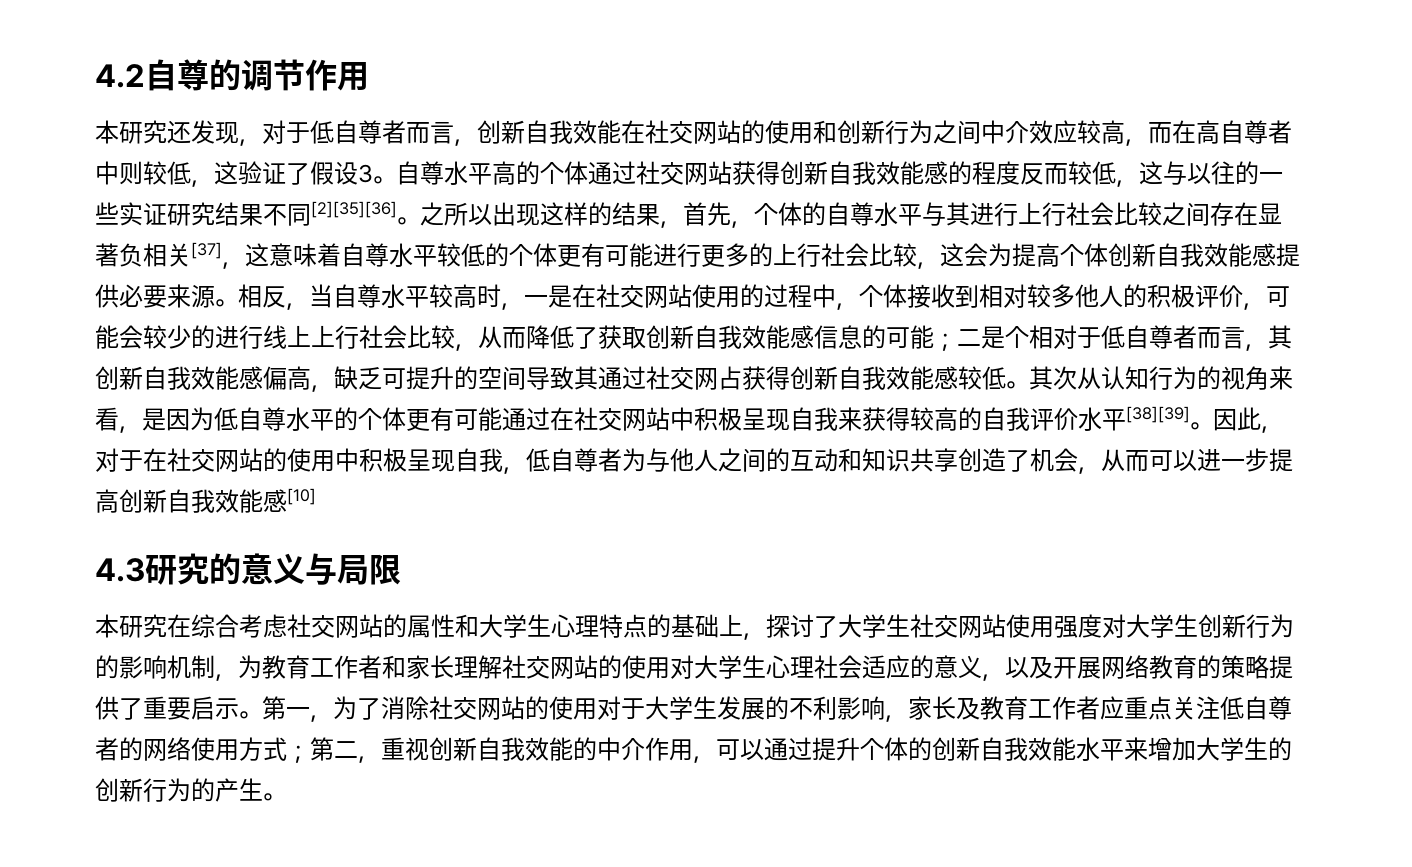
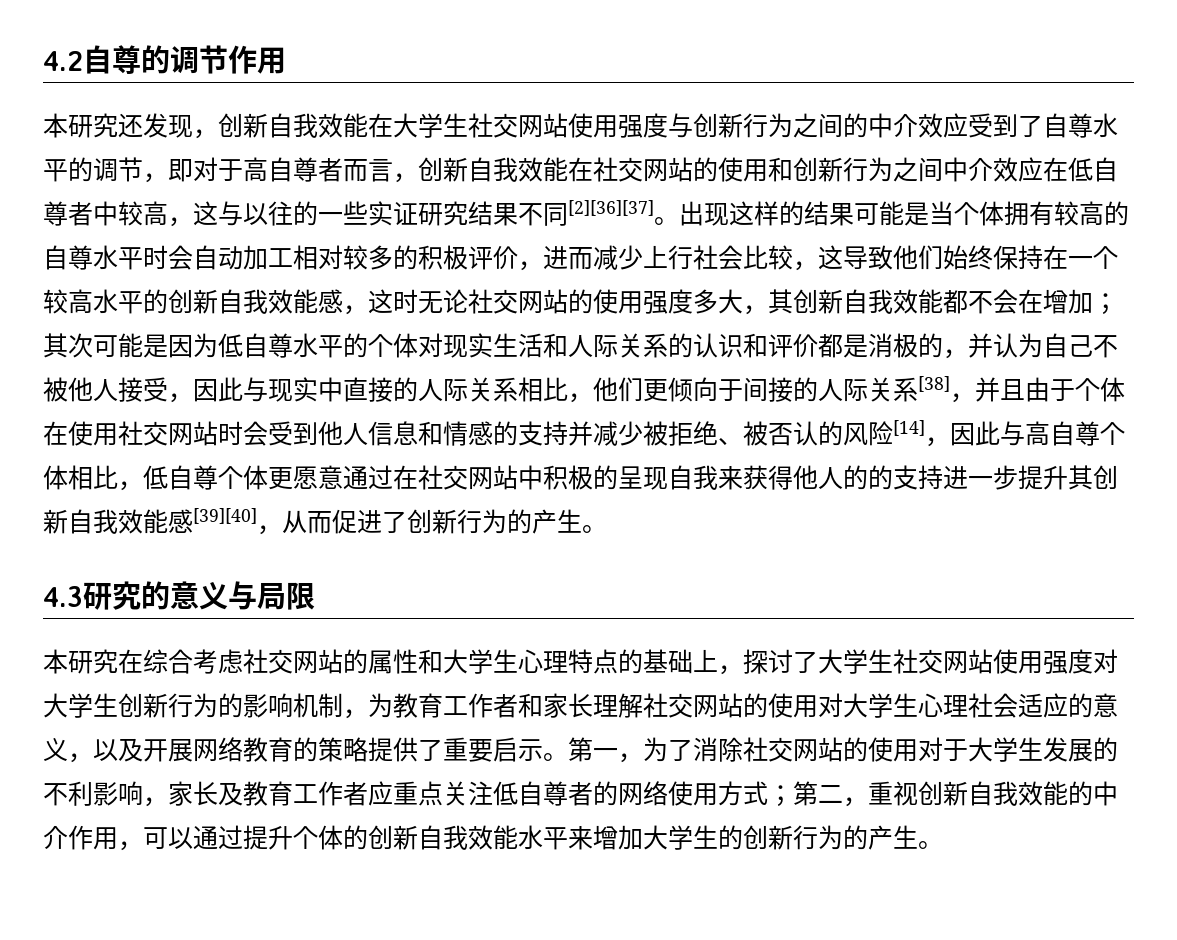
- 本研究还发现，对于低自尊者而言，创新自我效能在社交网站的使用和创新行为之间中介效应较高，而在高自尊者中则较低，这验证了假设3。自尊水平高的个体通过社交网站获得创新自我效能感的程度反而较低，这与以往的一些实证研究结果不同[2][35][36]。之所以出现这样的结果，首先，个体的自尊水平与其进行上行社会比较之间存在显著负相关[37]，这意味着自尊水平较低的个体更有可能进行更多的上行社会比较，这会为提高个体创新自我效能感提供必要来源。相反，当自尊水平较高时，一是在社交网站使用的过程中，个体接收到相对较多他人的积极评价，可能会较少的进行线上上行社会比较，从而降低了获取创新自我效能感信息的可能；二是个相对于低自尊者而言，其创新自我效能感偏高，缺乏可提升的空间导致其通过社交网占获得创新自我效能感较低。其次从认知行为的视角来看，是因为低自尊水平的个体更有可能通过在社交网站中积极呈现自我来获得较高的自我评价水平[38][39]。因此，对于在社交网站的使用中积极呈现自我，低自尊者为与他人之间的互动和知识共享创造了机会，从而可以进一步提高创新自我效能感[10]
+ 本研究还发现，创新自我效能在大学生社交网站使用强度与创新行为之间的中介效应受到了自尊水平的调节，即对于高自尊者而言，创新自我效能在社交网站的使用和创新行为之间中介效应在低自尊者中较高，这与以往的一些实证研究结果不同[2][36][37]。出现这样的结果可能是当个体拥有较高的自尊水平时会自动加工相对较多的积极评价，进而减少上行社会比较，这导致他们始终保持在一个较高水平的创新自我效能感，这时无论社交网站的使用强度多大，其创新自我效能都不会在增加；其次可能是因为低自尊水平的个体对现实生活和人际关系的认识和评价都是消极的，并认为自己不被他人接受，因此与现实中直接的人际关系相比，他们更倾向于间接的人际关系[38]，并且由于个体在使用社交网站时会受到他人信息和情感的支持并减少被拒绝、被否认的风险[14]，因此与高自尊个体相比，低自尊个体更愿意通过在社交网站中积极的呈现自我来获得他人的的支持进一步提升其创新自我效能感[39][40]，从而促进了创新行为的产生。

